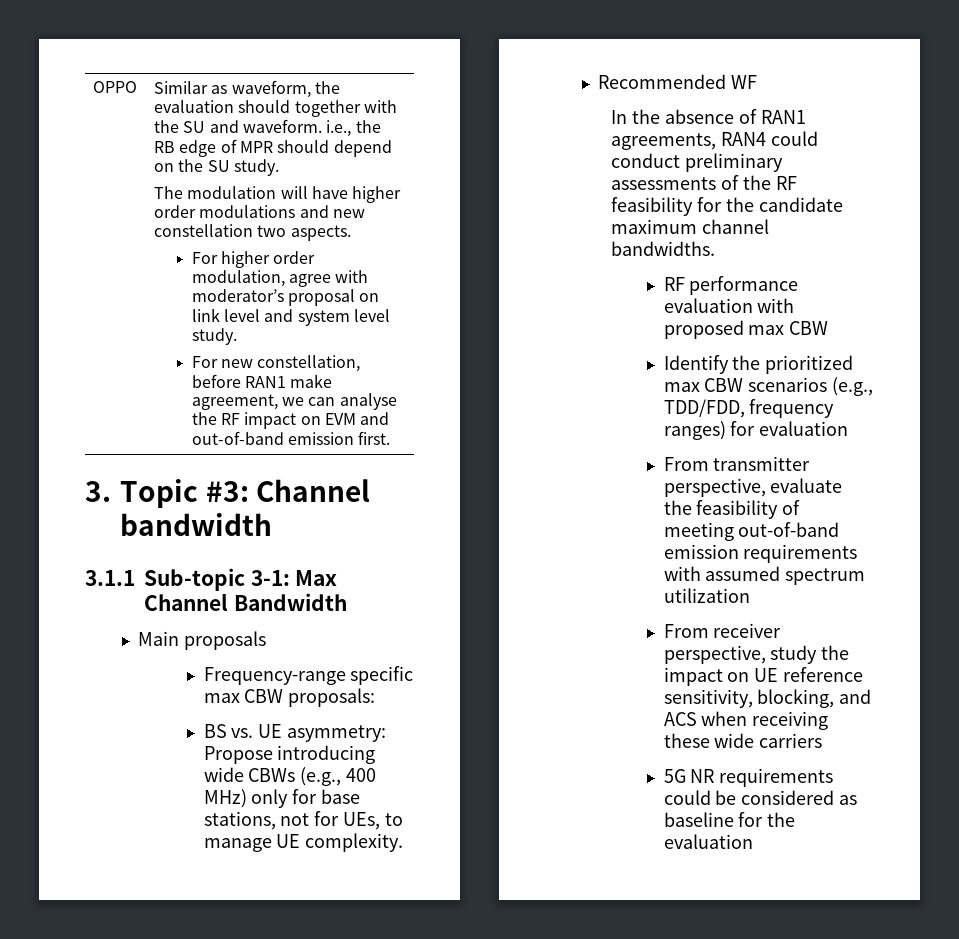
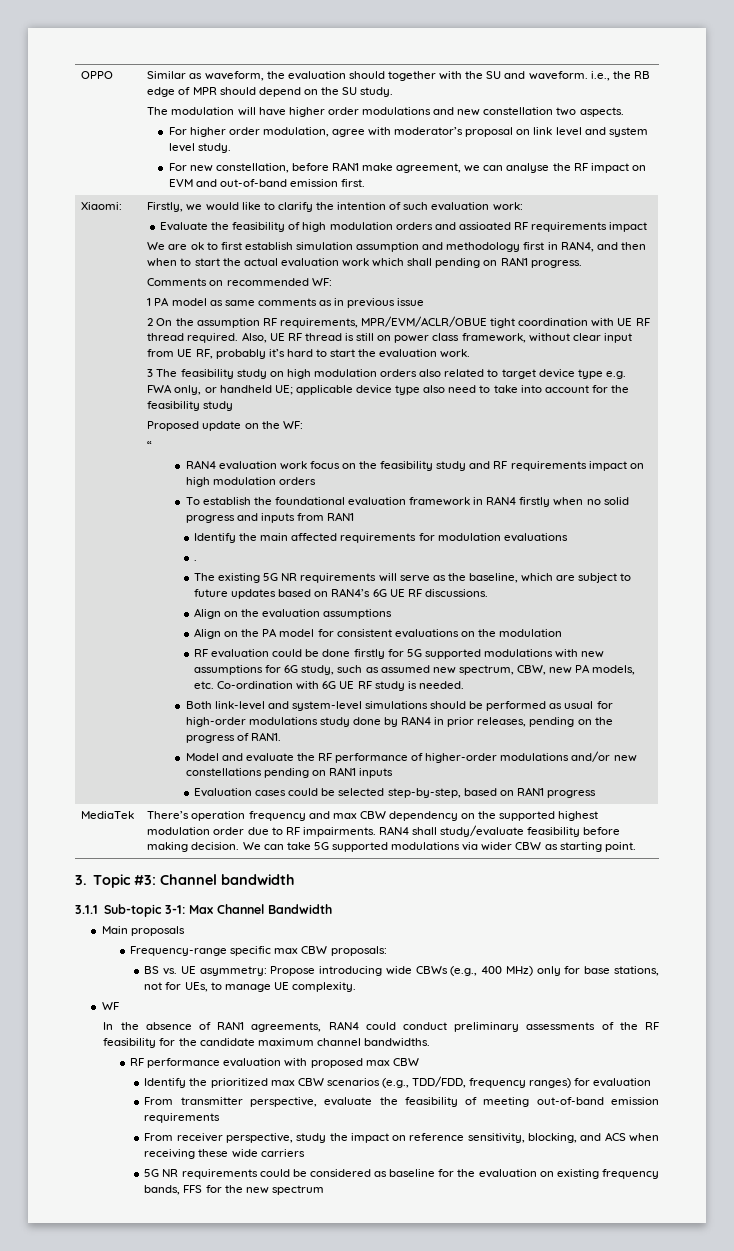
+ Xiaomi: | Firstly, we would like to clarify the intention of such evaluation work:
+ Evaluate the feasibility of high modulation orders and assioated RF requirements impact
+ We are ok to first establish simulation assumption and methodology first in RAN4, and then when to start the actual evaluation work which shall pending on RAN1 progress.
+ Comments on recommended WF:
+ 1 PA model as same comments as in previous issue
+ 2 On the assumption RF requirements, MPR/EVM/ACLR/OBUE tight coordination with UE RF thread required. Also, UE RF thread is still on power class framework, without clear input from UE RF, probably it’s hard to start the evaluation work.
+ 3 The feasibility study on high modulation orders also related to target device type e.g. FWA only, or handheld UE; applicable device type also need to take into account for the feasibility study
+ Proposed update on the WF:
+ “
+ RAN4 evaluation work focus on the feasibility study and RF requirements impact on high modulation orders
+ To establish the foundational evaluation framework in RAN4 firstly when no solid progress and inputs from RAN1
+ Identify the main affected requirements for modulation evaluations
+ .
+ The existing 5G NR requirements will serve as the baseline, which are subject to future updates based on RAN4’s 6G UE RF discussions.
+ Align on the evaluation assumptions
+ Align on the PA model for consistent evaluations on the modulation
+ RF evaluation could be done firstly for 5G supported modulations with new assumptions for 6G study, such as assumed new spectrum, CBW, new PA models, etc. Co-ordination with 6G UE RF study is needed.
+ Both link-level and system-level simulations should be performed as usual for high-order modulations study done by RAN4 in prior releases, pending on the progress of RAN1.
+ Model and evaluate the RF performance of higher-order modulations and/or new constellations pending on RAN1 inputs
+ Evaluation cases could be selected step-by-step, based on RAN1 progress
+ MediaTek | There’s operation frequency and max CBW dependency on the supported highest modulation order due to RF impairments. RAN4 shall study/evaluate feasibility before making decision. We can take 5G supported modulations via wider CBW as starting point.
- Recommended WF
+ WF
- From transmitter perspective, evaluate the feasibility of meeting out-of-band emission requirements with assumed spectrum utilization
+ From transmitter perspective, evaluate the feasibility of meeting out-of-band emission requirements
- From receiver perspective, study the impact on UE reference sensitivity, blocking, and ACS when receiving these wide carriers
+ From receiver perspective, study the impact on reference sensitivity, blocking, and ACS when receiving these wide carriers
- 5G NR requirements could be considered as baseline for the evaluation
+ 5G NR requirements could be considered as baseline for the evaluation on existing frequency bands, FFS for the new spectrum

